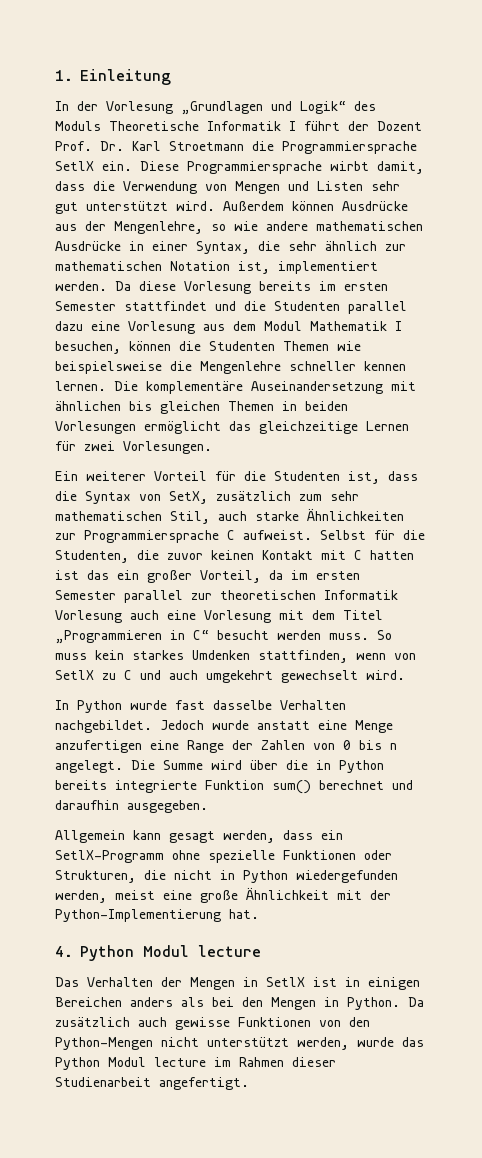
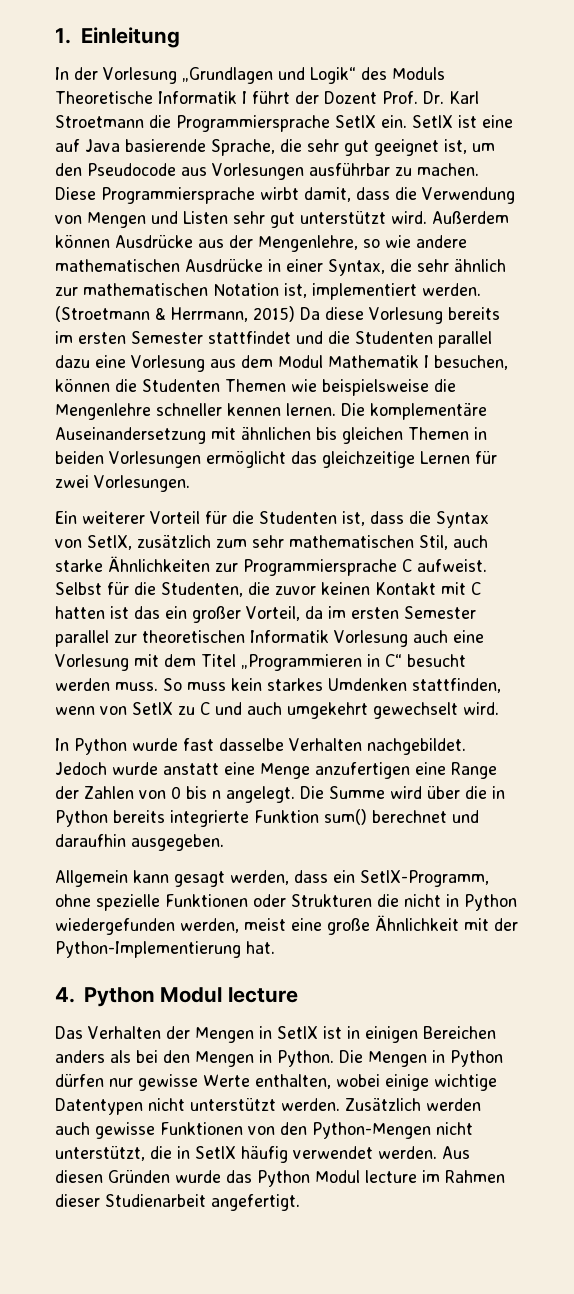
+ SetlX ist eine auf Java basierende Sprache, die sehr gut geeignet ist, um den Pseudocode aus Vorlesungen ausführbar zu machen.
- Da diese Vorlesung bereits im ersten Semester stattfindet und die Studenten parallel dazu eine Vorlesung aus dem Modul Mathematik I besuchen, können die Studenten Themen wie beispielsweise die Mengenlehre schneller kennen lernen.
+ (Stroetmann & Herrmann, 2015) Da diese Vorlesung bereits im ersten Semester stattfindet und die Studenten parallel dazu eine Vorlesung aus dem Modul Mathematik I besuchen, können die Studenten Themen wie beispielsweise die Mengenlehre schneller kennen lernen.
- Ein weiterer Vorteil für die Studenten ist, dass die Syntax von SetX, zusätzlich zum sehr mathematischen Stil, auch starke Ähnlichkeiten zur Programmiersprache C aufweist.
+ Ein weiterer Vorteil für die Studenten ist, dass die Syntax von SetlX, zusätzlich zum sehr mathematischen Stil, auch starke Ähnlichkeiten zur Programmiersprache C aufweist.
- Allgemein kann gesagt werden, dass ein SetlX-Programm ohne spezielle Funktionen oder Strukturen, die nicht in Python wiedergefunden werden, meist eine große Ähnlichkeit mit der Python-Implementierung hat.
+ Allgemein kann gesagt werden, dass ein SetlX-Programm, ohne spezielle Funktionen oder Strukturen die nicht in Python wiedergefunden werden, meist eine große Ähnlichkeit mit der Python-Implementierung hat.
- Da zusätzlich auch gewisse Funktionen von den Python-Mengen nicht unterstützt werden, wurde das Python Modul lecture im Rahmen dieser Studienarbeit angefertigt.
+ Die Mengen in Python dürfen nur gewisse Werte enthalten, wobei einige wichtige Datentypen nicht unterstützt werden. Zusätzlich werden auch gewisse Funktionen von den Python-Mengen nicht unterstützt, die in SetlX häufig verwendet werden. Aus diesen Gründen wurde das Python Modul lecture im Rahmen dieser Studienarbeit angefertigt.

